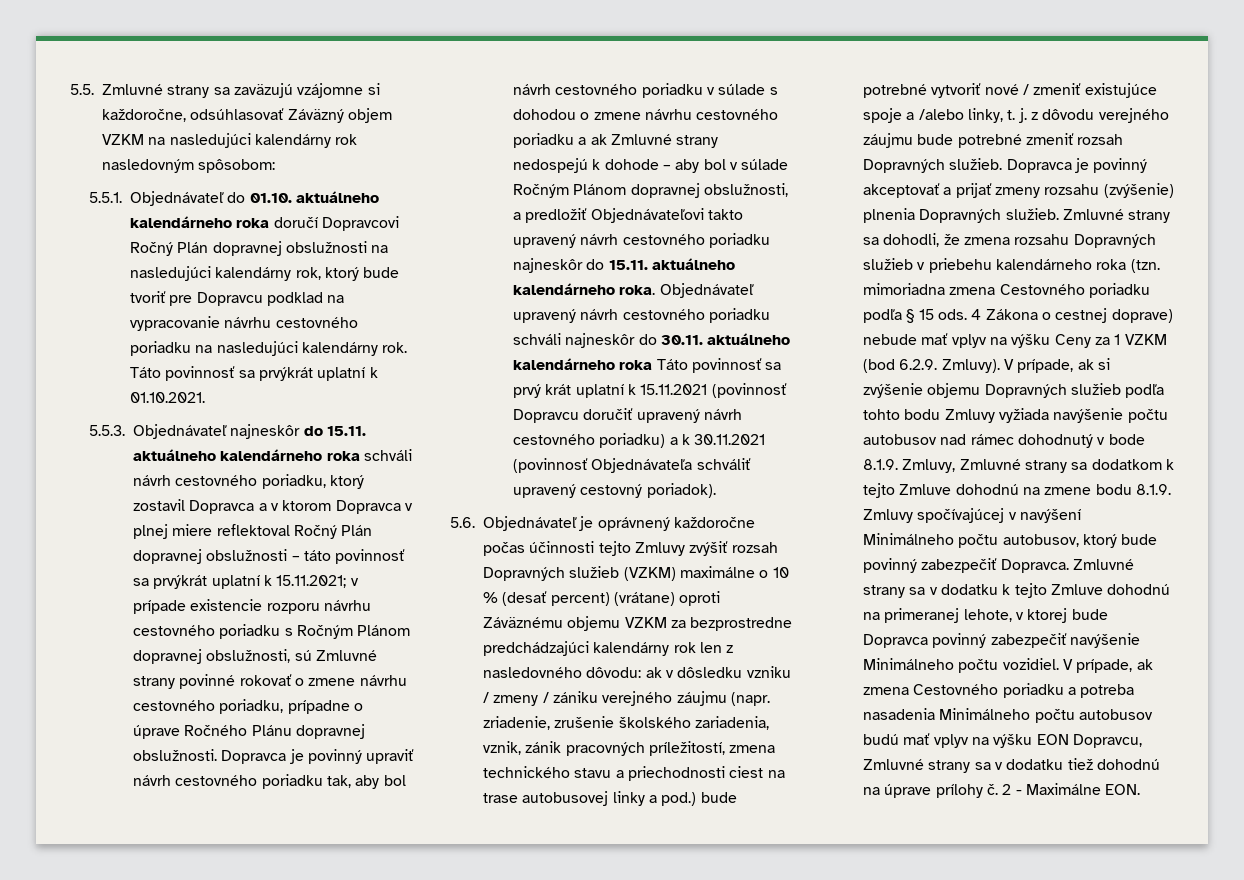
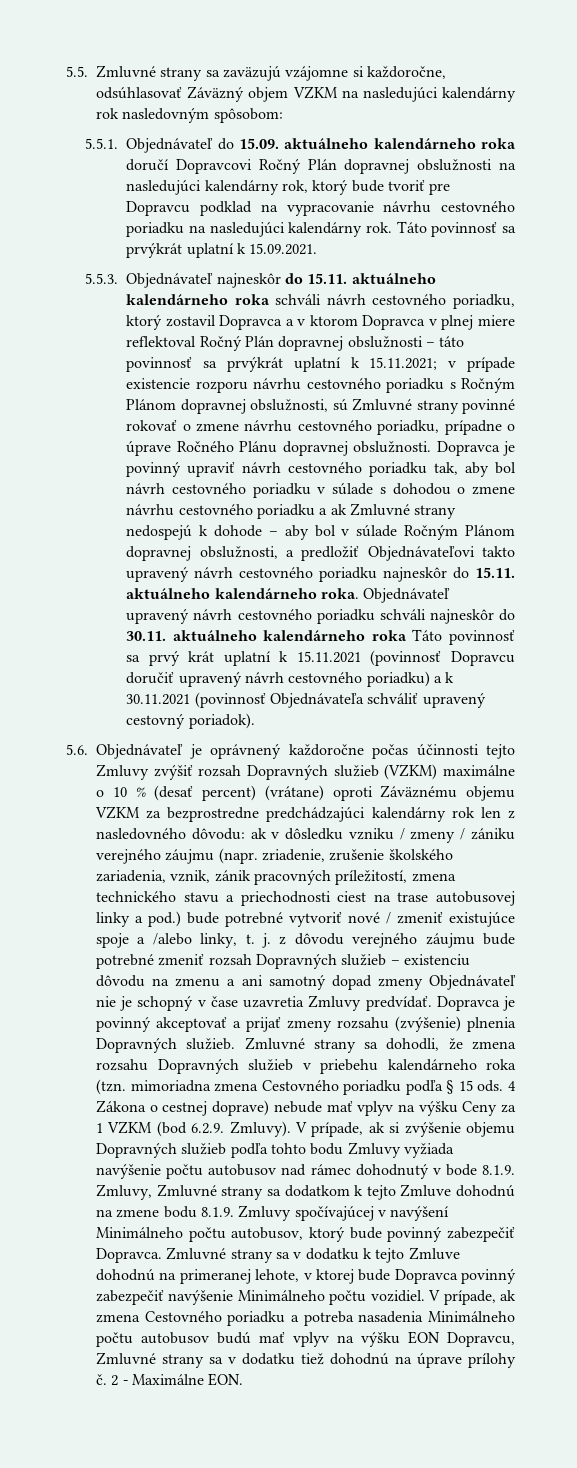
- 5.5.1. Objednávateľ do 01.10. aktuálneho kalendárneho roka doručí Dopravcovi Ročný Plán dopravnej obslužnosti na nasledujúci kalendárny rok, ktorý bude tvoriť pre Dopravcu podklad na vypracovanie návrhu cestovného poriadku na nasledujúci kalendárny rok.
+ 5.5.1. Objednávateľ do 15.09. aktuálneho kalendárneho roka doručí Dopravcovi Ročný Plán dopravnej obslužnosti na nasledujúci kalendárny rok, ktorý bude tvoriť pre Dopravcu podklad na vypracovanie návrhu cestovného poriadku na nasledujúci kalendárny rok.
- Táto povinnosť sa prvýkrát uplatní k 01.10.2021.
+ Táto povinnosť sa prvýkrát uplatní k 15.09.2021.
- ak v dôsledku vzniku / zmeny / zániku verejného záujmu (napr. zriadenie, zrušenie školského zariadenia, vznik, zánik pracovných príležitostí, zmena technického stavu a priechodnosti ciest na trase autobusovej linky a pod.) bude potrebné vytvoriť nové / zmeniť existujúce spoje a /alebo linky, t. j. z dôvodu verejného záujmu bude potrebné zmeniť rozsah Dopravných služieb.
+ ak v dôsledku vzniku / zmeny / zániku verejného záujmu (napr. zriadenie, zrušenie školského zariadenia, vznik, zánik pracovných príležitostí, zmena technického stavu a priechodnosti ciest na trase autobusovej linky a pod.) bude potrebné vytvoriť nové / zmeniť existujúce spoje a /alebo linky, t. j. z dôvodu verejného záujmu bude potrebné zmeniť rozsah Dopravných služieb – existenciu dôvodu na zmenu a ani samotný dopad zmeny Objednávateľ nie je schopný v čase uzavretia Zmluvy predvídať.

